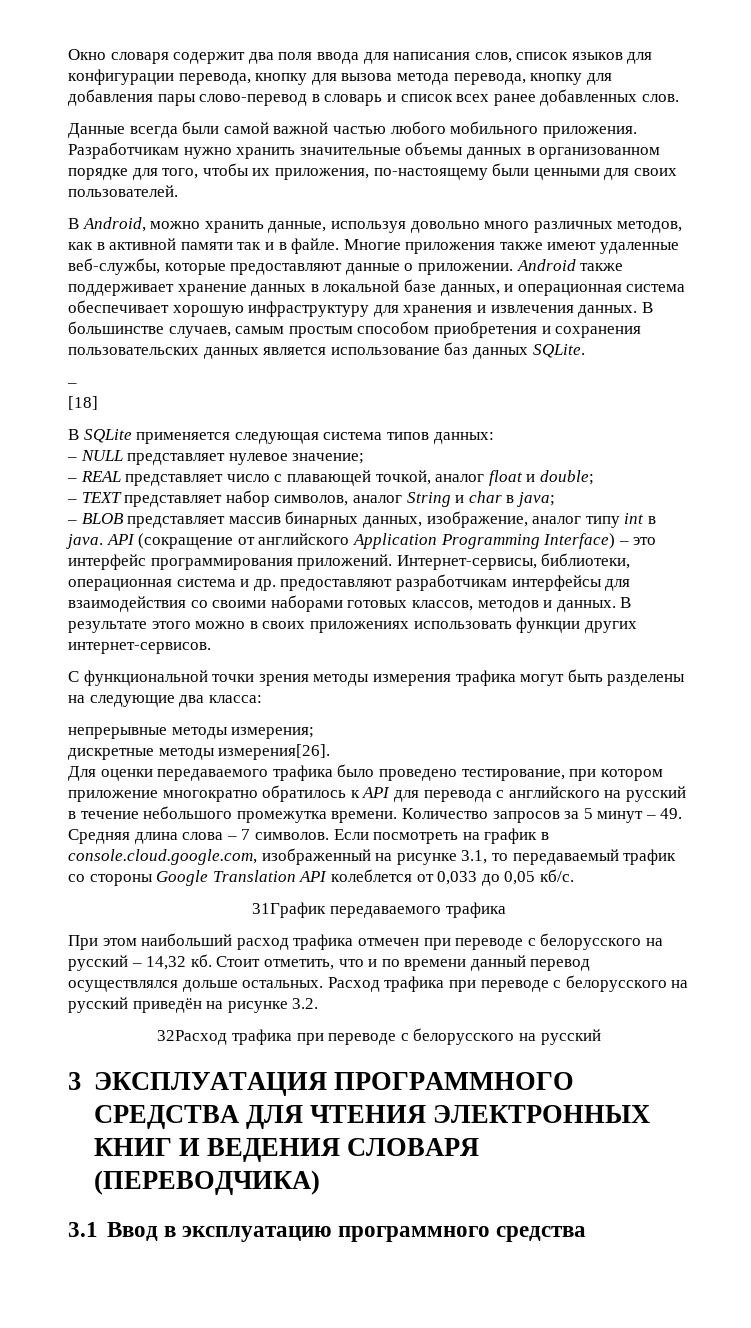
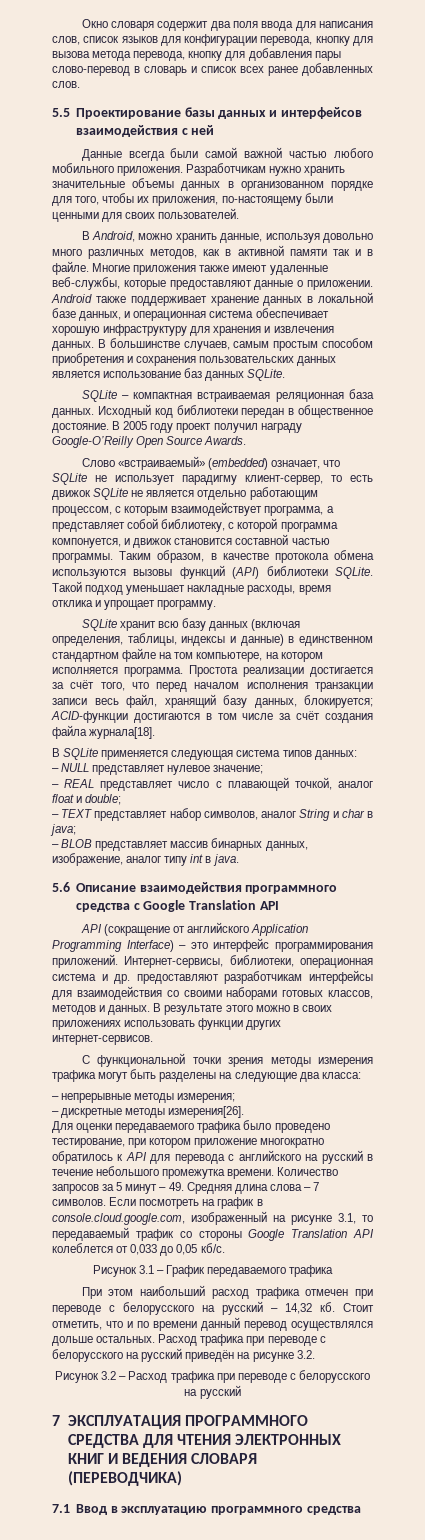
+ 5.5 Проектирование базы данных и интерфейсов взаимодействия с ней
  В большинстве случаев, самым простым способом приобретения и сохранения пользовательских данных является использование баз данных SQLite.
- –
- [18]
+ SQLite – компактная встраиваемая реляционная база данных. Исходный код библиотеки передан в общественное достояние. В 2005 году проект получил награду Google-O’Reilly Open Source Awards.
+ Слово «встраиваемый» (embedded) означает, что SQLite не использует парадигму клиент-сервер, то есть движок SQLite не является отдельно работающим процессом, с которым взаимодействует программа, а представляет собой библиотеку, с которой программа компонуется, и движок становится составной частью программы. Таким образом, в качестве протокола обмена используются вызовы функций (API) библиотеки SQLite. Такой подход уменьшает накладные расходы, время отклика и упрощает программу.
+ SQLite хранит всю базу данных (включая определения, таблицы, индексы и данные) в единственном стандартном файле на том компьютере, на котором исполняется программа. Простота реализации достигается за счёт того, что перед началом исполнения транзакции записи весь файл, хранящий базу данных, блокируется; ACID-функции достигаются в том числе за счёт создания файла журнала[18].
- – BLOB представляет массив бинарных данных, изображение, аналог типу int в java. API (сокращение от английского Application Programming Interface) – это интерфейс программирования приложений.
+ – BLOB представляет массив бинарных данных, изображение, аналог типу int в java.
+ 5.6 Описание взаимодействия программного средства с Google Translation API
+ API (сокращение от английского Application Programming Interface) – это интерфейс программирования приложений.
- непрерывные методы измерения;
+ – непрерывные методы измерения;
- дискретные методы измерения[26].
+ – дискретные методы измерения[26].
- 31График передаваемого трафика
+ Рисунок 3.1 – График передаваемого трафика
- 32Расход трафика при переводе с белорусского на русский
+ Рисунок 3.2 – Расход трафика при переводе с белорусского на русский
- 3 ЭКСПЛУАТАЦИЯ ПРОГРАММНОГО СРЕДСТВА ДЛЯ ЧТЕНИЯ ЭЛЕКТРОННЫХ КНИГ И ВЕДЕНИЯ СЛОВАРЯ (ПЕРЕВОДЧИКА)
+ 7 ЭКСПЛУАТАЦИЯ ПРОГРАММНОГО СРЕДСТВА ДЛЯ ЧТЕНИЯ ЭЛЕКТРОННЫХ КНИГ И ВЕДЕНИЯ СЛОВАРЯ (ПЕРЕВОДЧИКА)
- 3.1 Ввод в эксплуатацию программного средства
+ 7.1 Ввод в эксплуатацию программного средства

